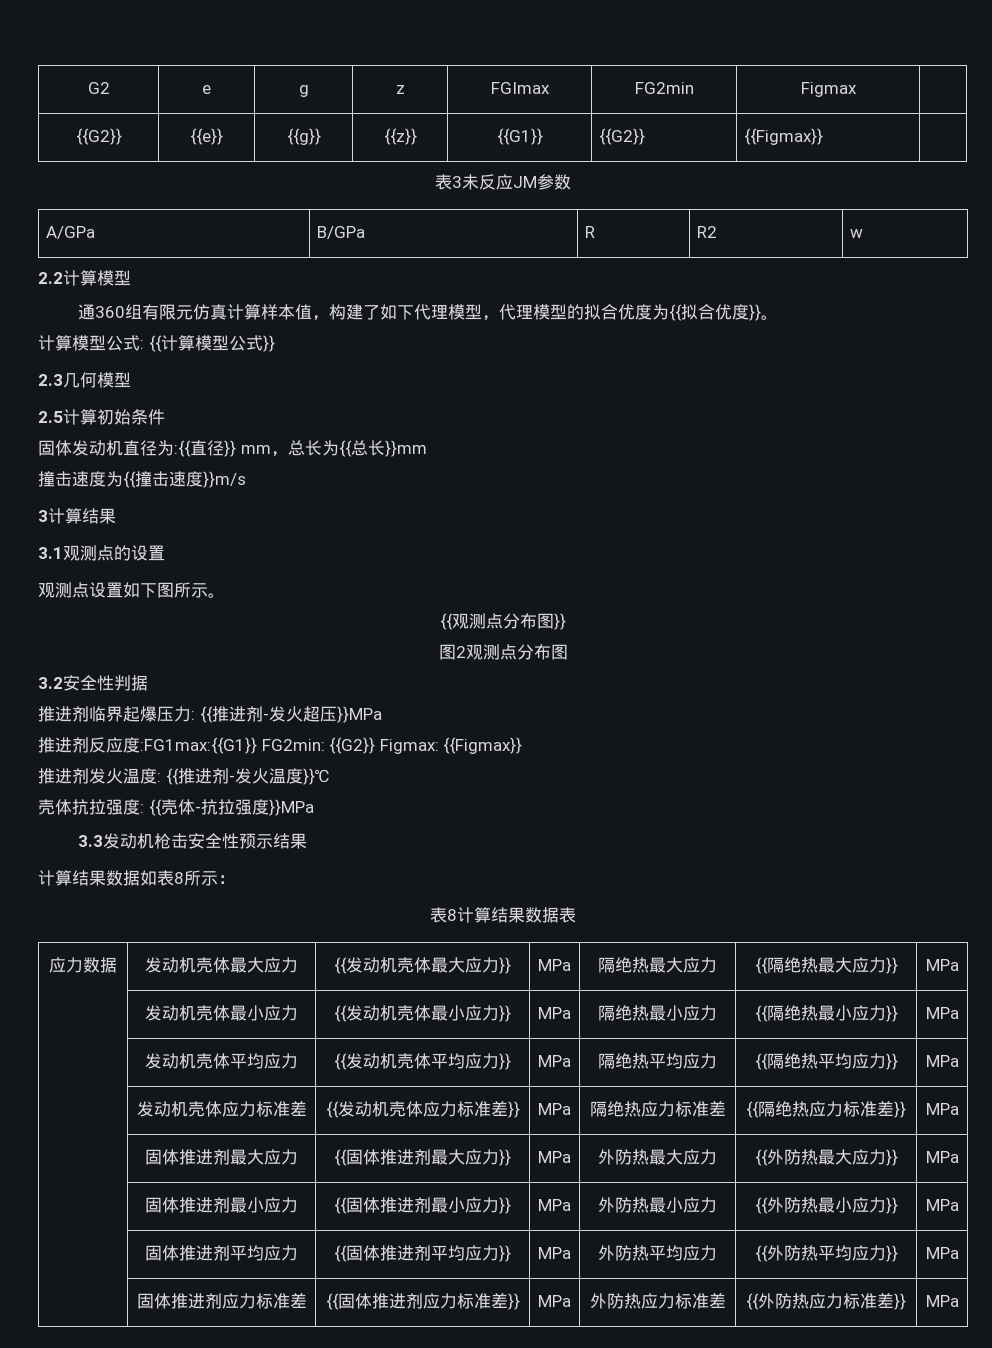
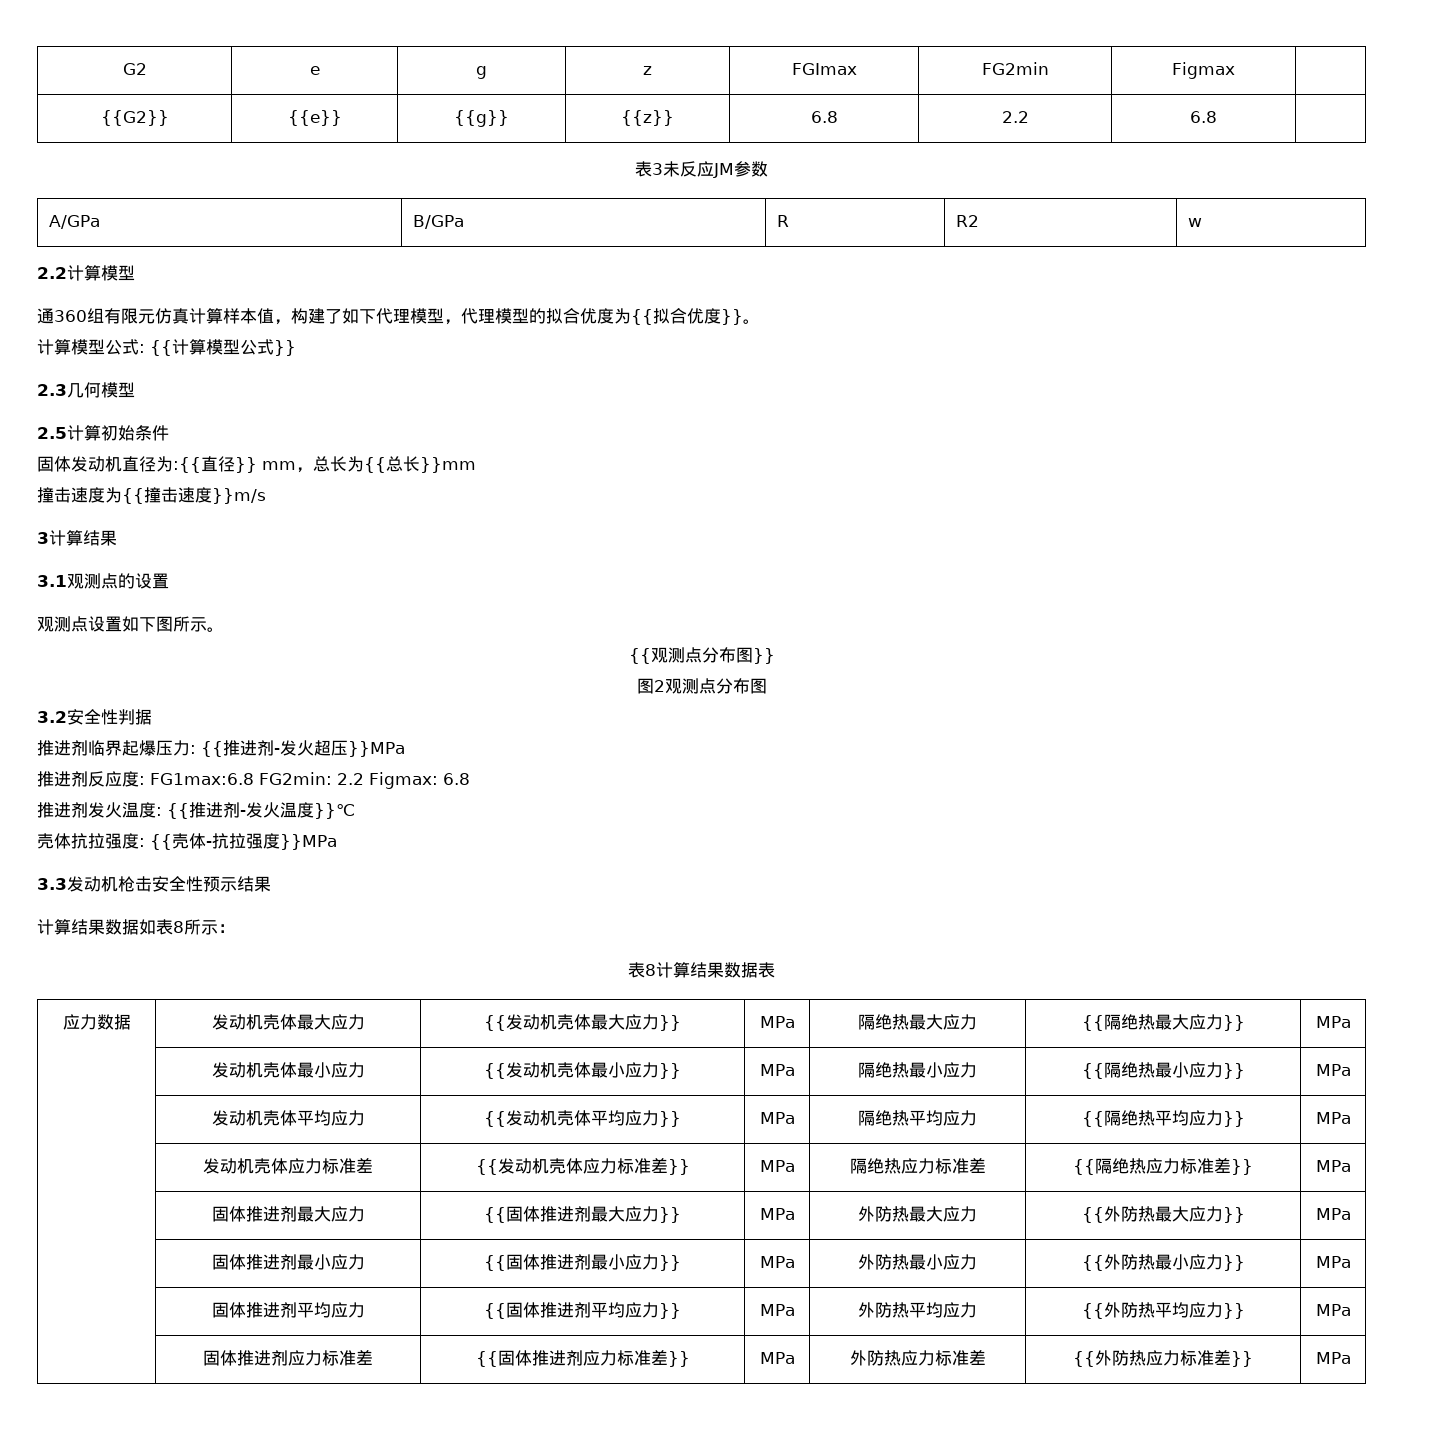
- {{G2}} | {{e}} | {{g}} | {{z}} | {{G1}} | {{G2}} | {{Figmax}} |
+ {{G2}} | {{e}} | {{g}} | {{z}} | 6.8 | 2.2 | 6.8 |
- 推进剂反应度:FG1max:{{G1}} FG2min: {{G2}} Figmax: {{Figmax}}
+ 推进剂反应度: FG1max:6.8 FG2min: 2.2 Figmax: 6.8

